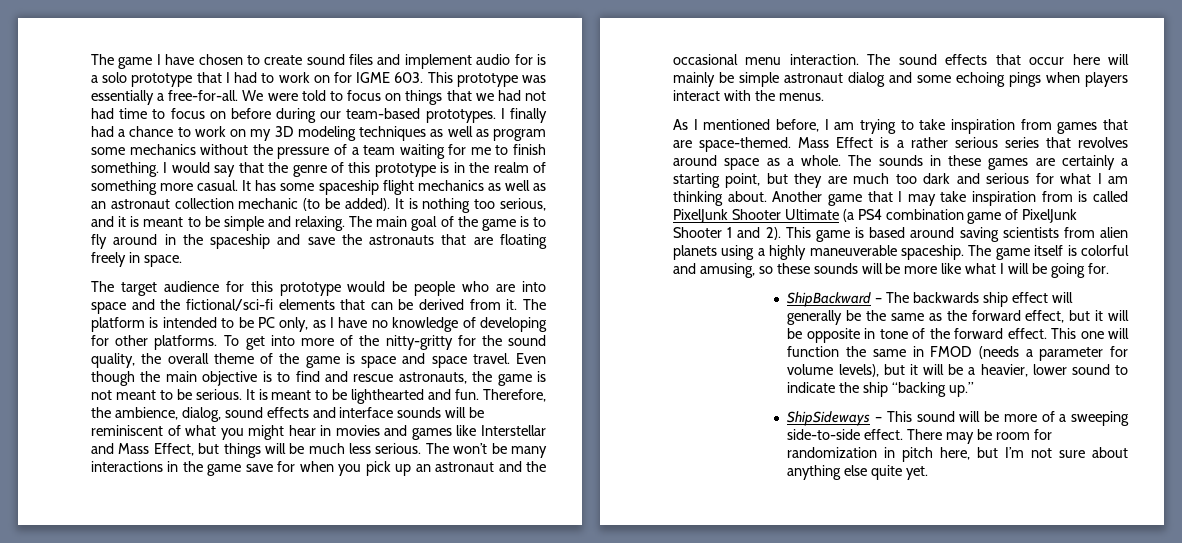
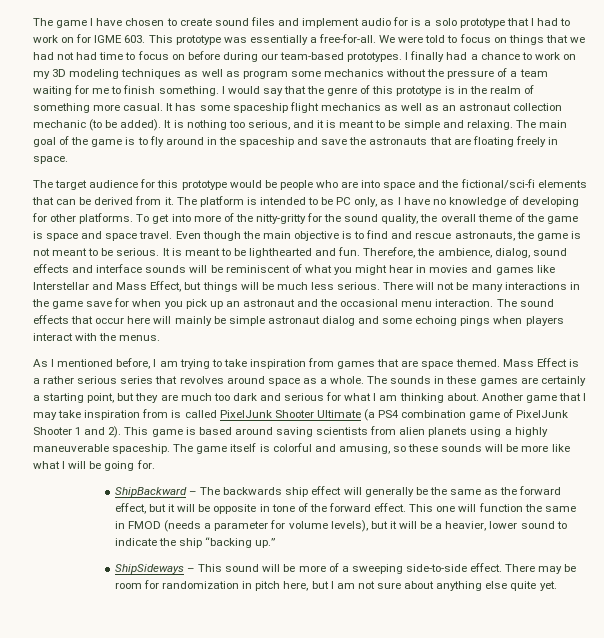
- The won’t be many interactions in the game save for when you pick up an astronaut and the occasional menu interaction.
+ There will not be many interactions in the game save for when you pick up an astronaut and the occasional menu interaction.
- As I mentioned before, I am trying to take inspiration from games that are space-themed.
+ As I mentioned before, I am trying to take inspiration from games that are space themed.
- There may be room for randomization in pitch here, but I’m not sure about anything else quite yet.
+ There may be room for randomization in pitch here, but I am not sure about anything else quite yet.

